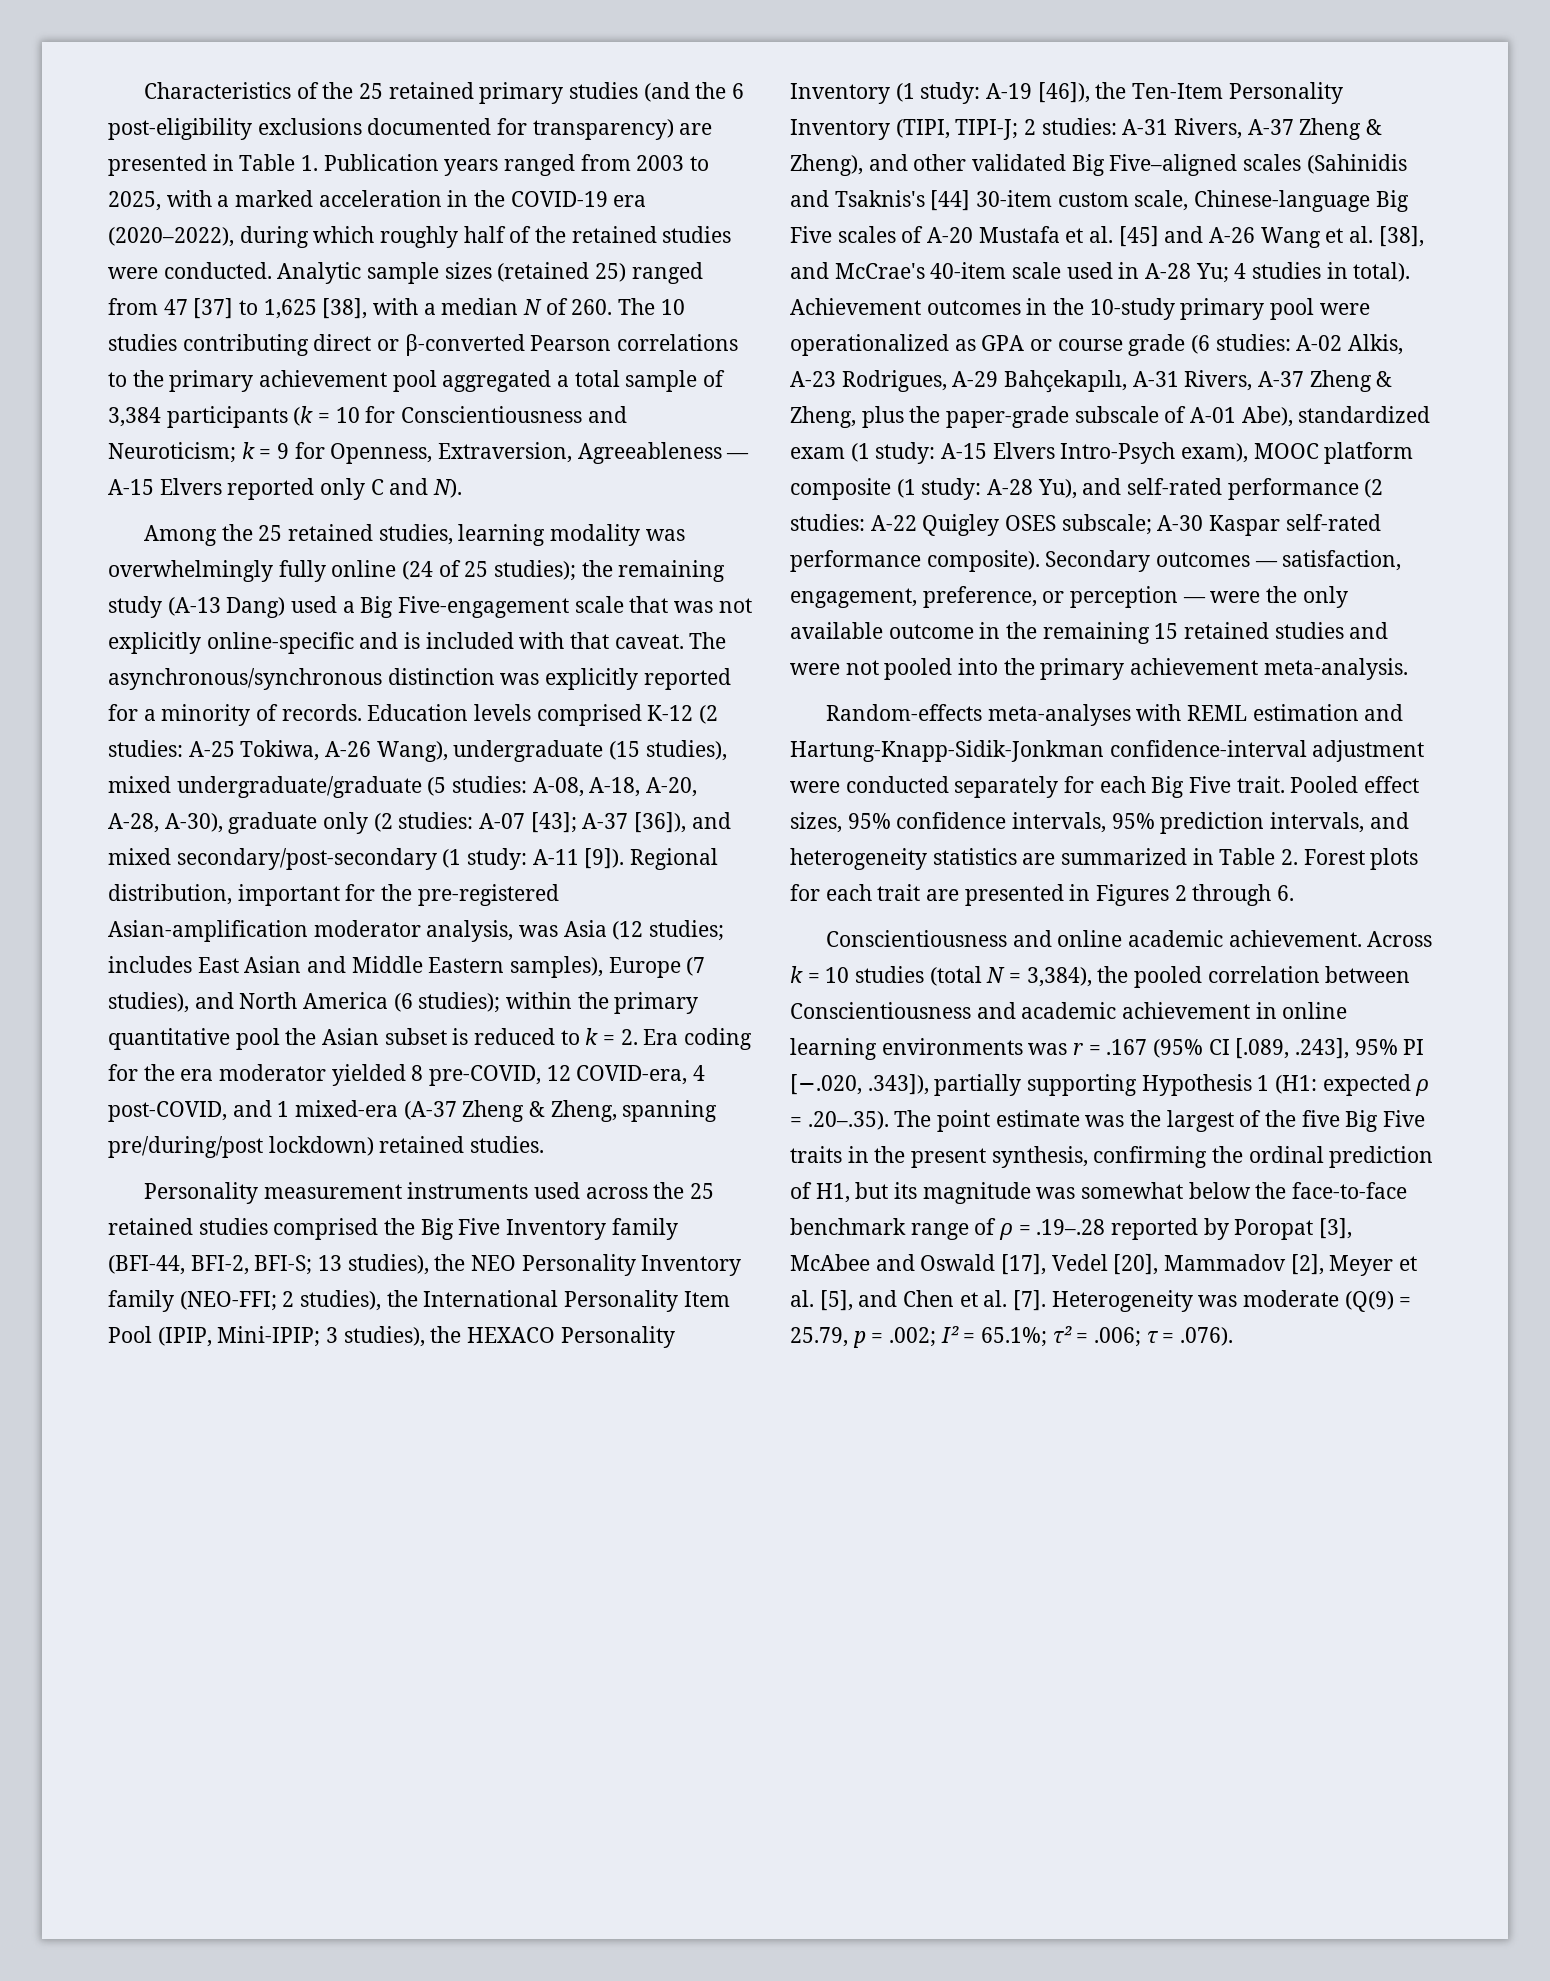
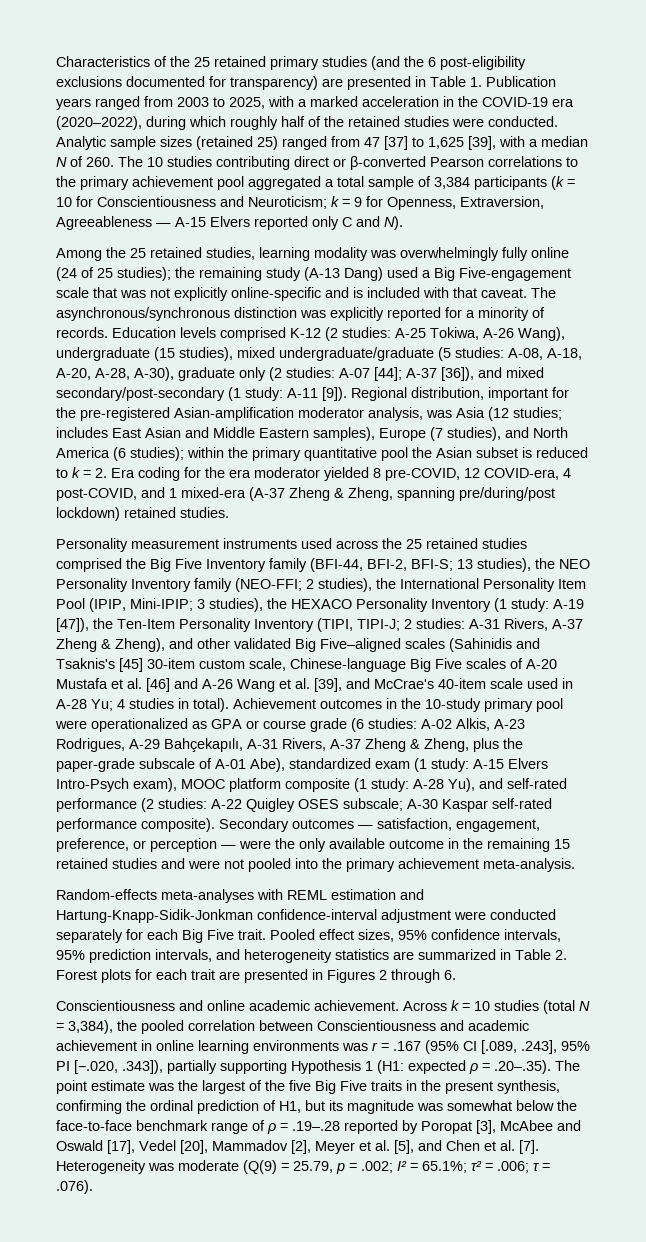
- Analytic sample sizes (retained 25) ranged from 47 [37] to 1,625 [38], with a median N of 260. The 10 studies contributing direct or β-converted Pearson correlations to the primary achievement pool aggregated a total sample of 3,384 participants (k = 10 for Conscientiousness and Neuroticism; k = 9 for Openness, Extraversion, Agreeableness — A-15 Elvers reported only C and N).
+ Analytic sample sizes (retained 25) ranged from 47 [37] to 1,625 [39], with a median N of 260. The 10 studies contributing direct or β-converted Pearson correlations to the primary achievement pool aggregated a total sample of 3,384 participants (k = 10 for Conscientiousness and Neuroticism; k = 9 for Openness, Extraversion, Agreeableness — A-15 Elvers reported only C and N).
- Education levels comprised K-12 (2 studies: A-25 Tokiwa, A-26 Wang), undergraduate (15 studies), mixed undergraduate/graduate (5 studies: A-08, A-18, A-20, A-28, A-30), graduate only (2 studies: A-07 [43]; A-37 [36]), and mixed secondary/post-secondary (1 study: A-11 [9]).
+ Education levels comprised K-12 (2 studies: A-25 Tokiwa, A-26 Wang), undergraduate (15 studies), mixed undergraduate/graduate (5 studies: A-08, A-18, A-20, A-28, A-30), graduate only (2 studies: A-07 [44]; A-37 [36]), and mixed secondary/post-secondary (1 study: A-11 [9]).
- A-19 [46]), the Ten-Item Personality Inventory (TIPI, TIPI-J;
+ A-19 [47]), the Ten-Item Personality Inventory (TIPI, TIPI-J;
- A-31 Rivers, A-37 Zheng & Zheng), and other validated Big Five–aligned scales (Sahinidis and Tsaknis's [44] 30-item custom scale, Chinese-language Big Five scales of A-20 Mustafa et al. [45] and A-26 Wang et al. [38], and McCrae's 40-item scale used in A-28 Yu;
+ A-31 Rivers, A-37 Zheng & Zheng), and other validated Big Five–aligned scales (Sahinidis and Tsaknis's [45] 30-item custom scale, Chinese-language Big Five scales of A-20 Mustafa et al. [46] and A-26 Wang et al. [39], and McCrae's 40-item scale used in A-28 Yu;

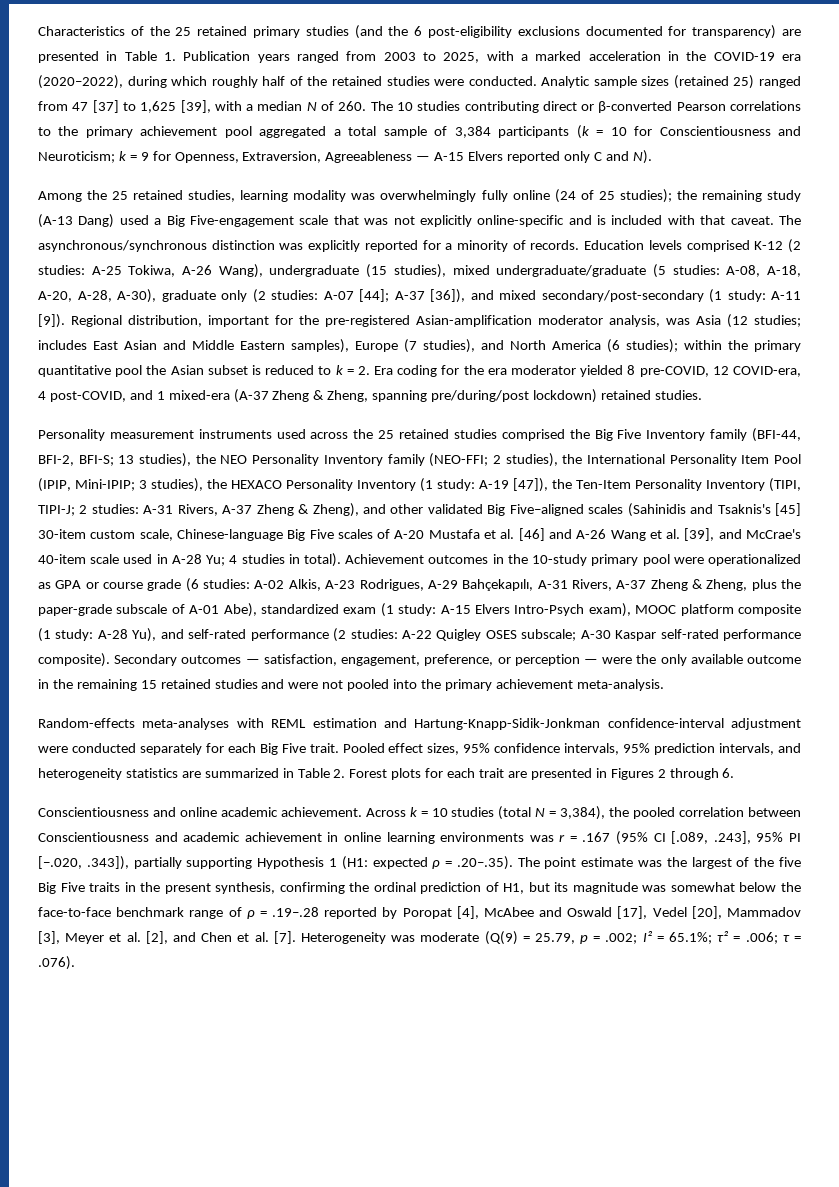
- expected ρ = .20–.35). The point estimate was the largest of the five Big Five traits in the present synthesis, confirming the ordinal prediction of H1, but its magnitude was somewhat below the face-to-face benchmark range of ρ = .19–.28 reported by Poropat [3], McAbee and Oswald [17], Vedel [20], Mammadov [2], Meyer et al. [5], and Chen et al. [7].
+ expected ρ = .20–.35). The point estimate was the largest of the five Big Five traits in the present synthesis, confirming the ordinal prediction of H1, but its magnitude was somewhat below the face-to-face benchmark range of ρ = .19–.28 reported by Poropat [4], McAbee and Oswald [17], Vedel [20], Mammadov [3], Meyer et al. [2], and Chen et al. [7].

